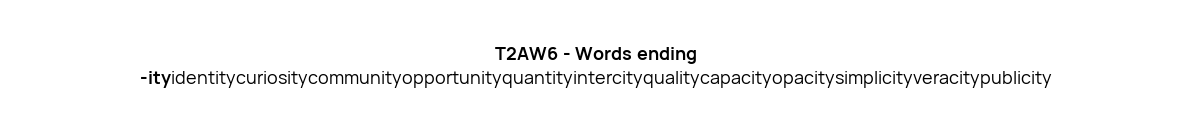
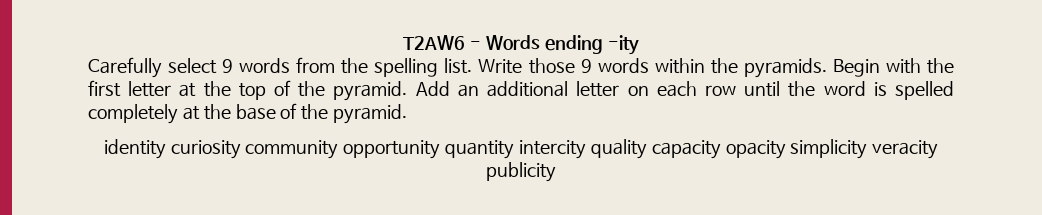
- T2AW6 - Words ending -ityidentitycuriositycommunityopportunityquantityintercityqualitycapacityopacitysimplicityveracitypublicity
+ T2AW6 - Words ending -ity
+ Carefully select 9 words from the spelling list. Write those 9 words within the pyramids. Begin with the first letter at the top of the pyramid. Add an additional letter on each row until the word is spelled completely at the base of the pyramid.
+ identity curiosity community opportunity quantity intercity quality capacity opacity simplicity veracity publicity

